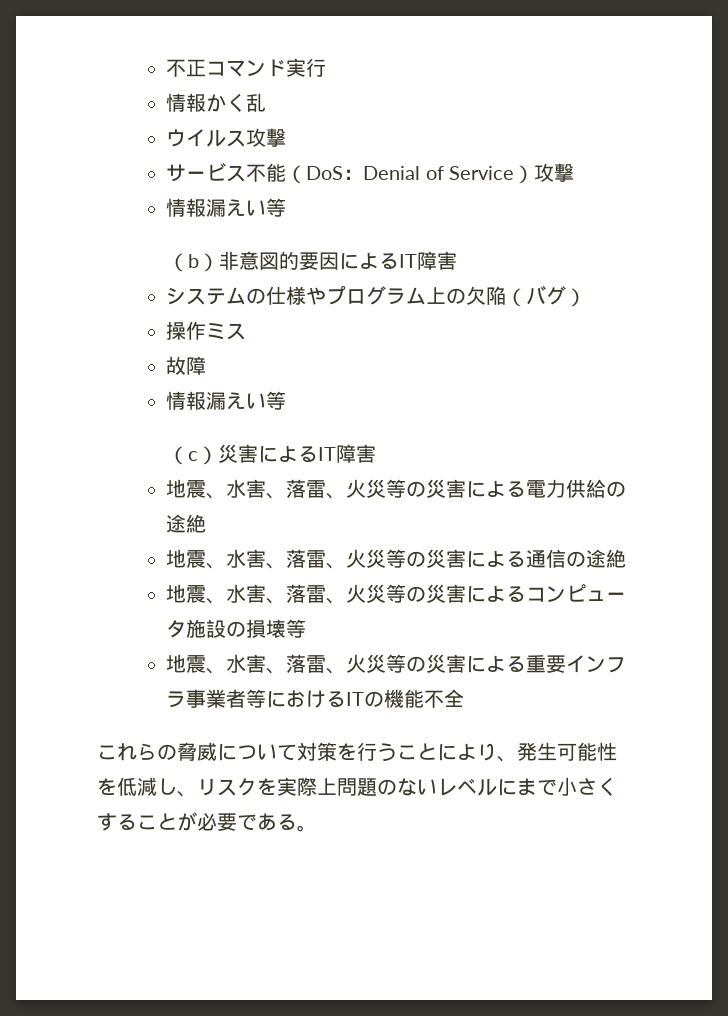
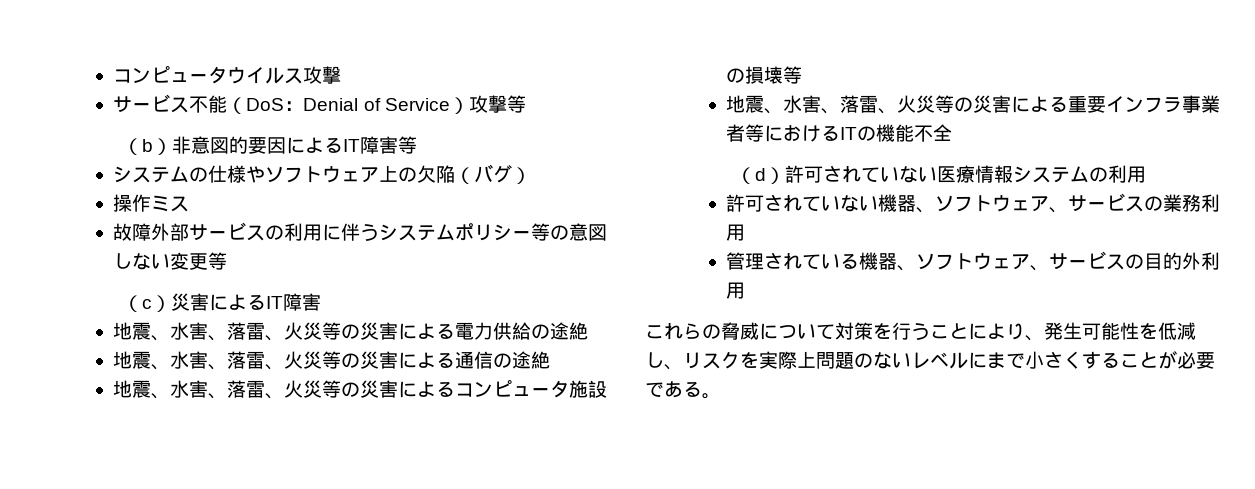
- 不正コマンド実行
- 情報かく乱
- ウイルス攻撃
+ コンピュータウイルス攻撃
- サービス不能（DoS：Denial of Service）攻撃
- 情報漏えい等
+ サービス不能（DoS：Denial of Service）攻撃等
- （b）非意図的要因によるIT障害
+ （b）非意図的要因によるIT障害等
- システムの仕様やプログラム上の欠陥（バグ）
+ システムの仕様やソフトウェア上の欠陥（バグ）
- 故障
- 情報漏えい等
+ 故障外部サービスの利用に伴うシステムポリシー等の意図しない変更等
+ （d）許可されていない医療情報システムの利用
+ 許可されていない機器、ソフトウェア、サービスの業務利用
+ 管理されている機器、ソフトウェア、サービスの目的外利用

